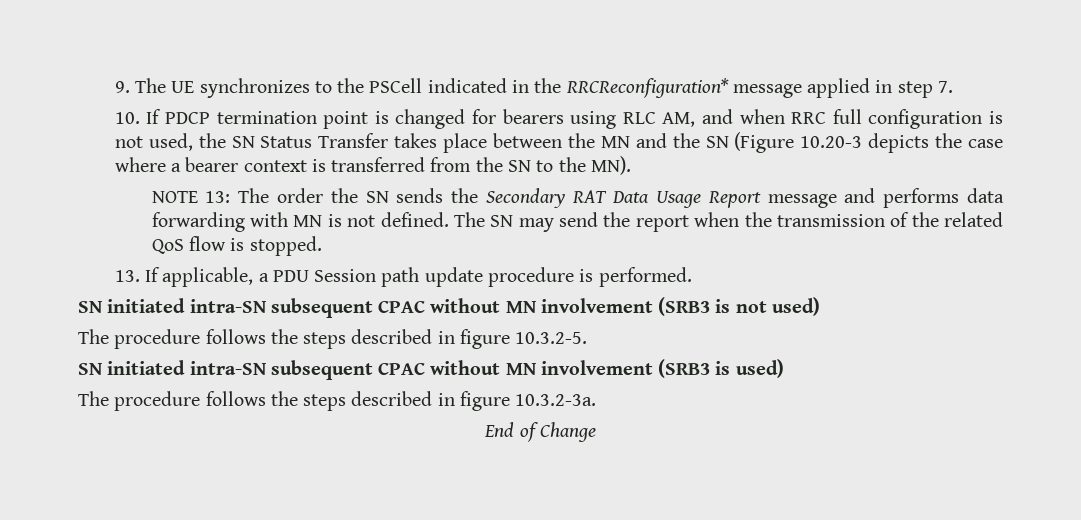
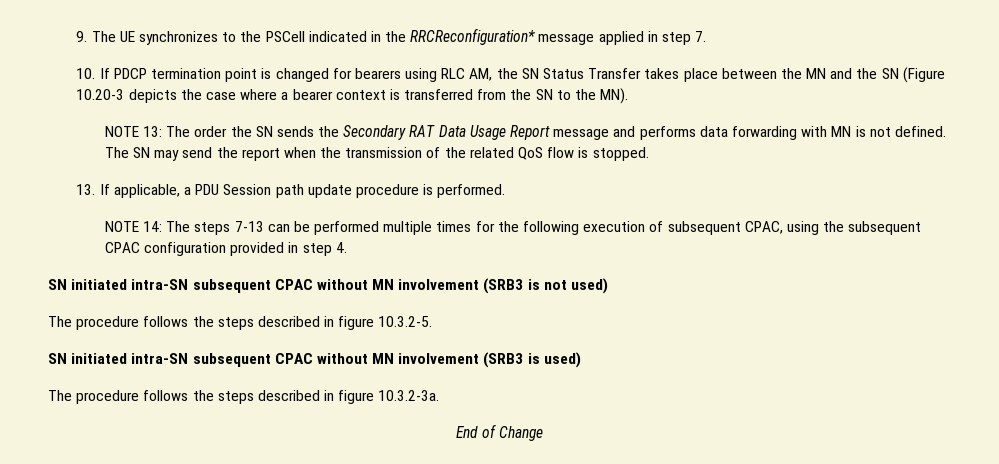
- 10. If PDCP termination point is changed for bearers using RLC AM, and when RRC full configuration is not used, the SN Status Transfer takes place between the MN and the SN (Figure 10.20-3 depicts the case where a bearer context is transferred from the SN to the MN).
+ 10. If PDCP termination point is changed for bearers using RLC AM, the SN Status Transfer takes place between the MN and the SN (Figure 10.20-3 depicts the case where a bearer context is transferred from the SN to the MN).
+ NOTE 14: The steps 7-13 can be performed multiple times for the following execution of subsequent CPAC, using the subsequent CPAC configuration provided in step 4.

